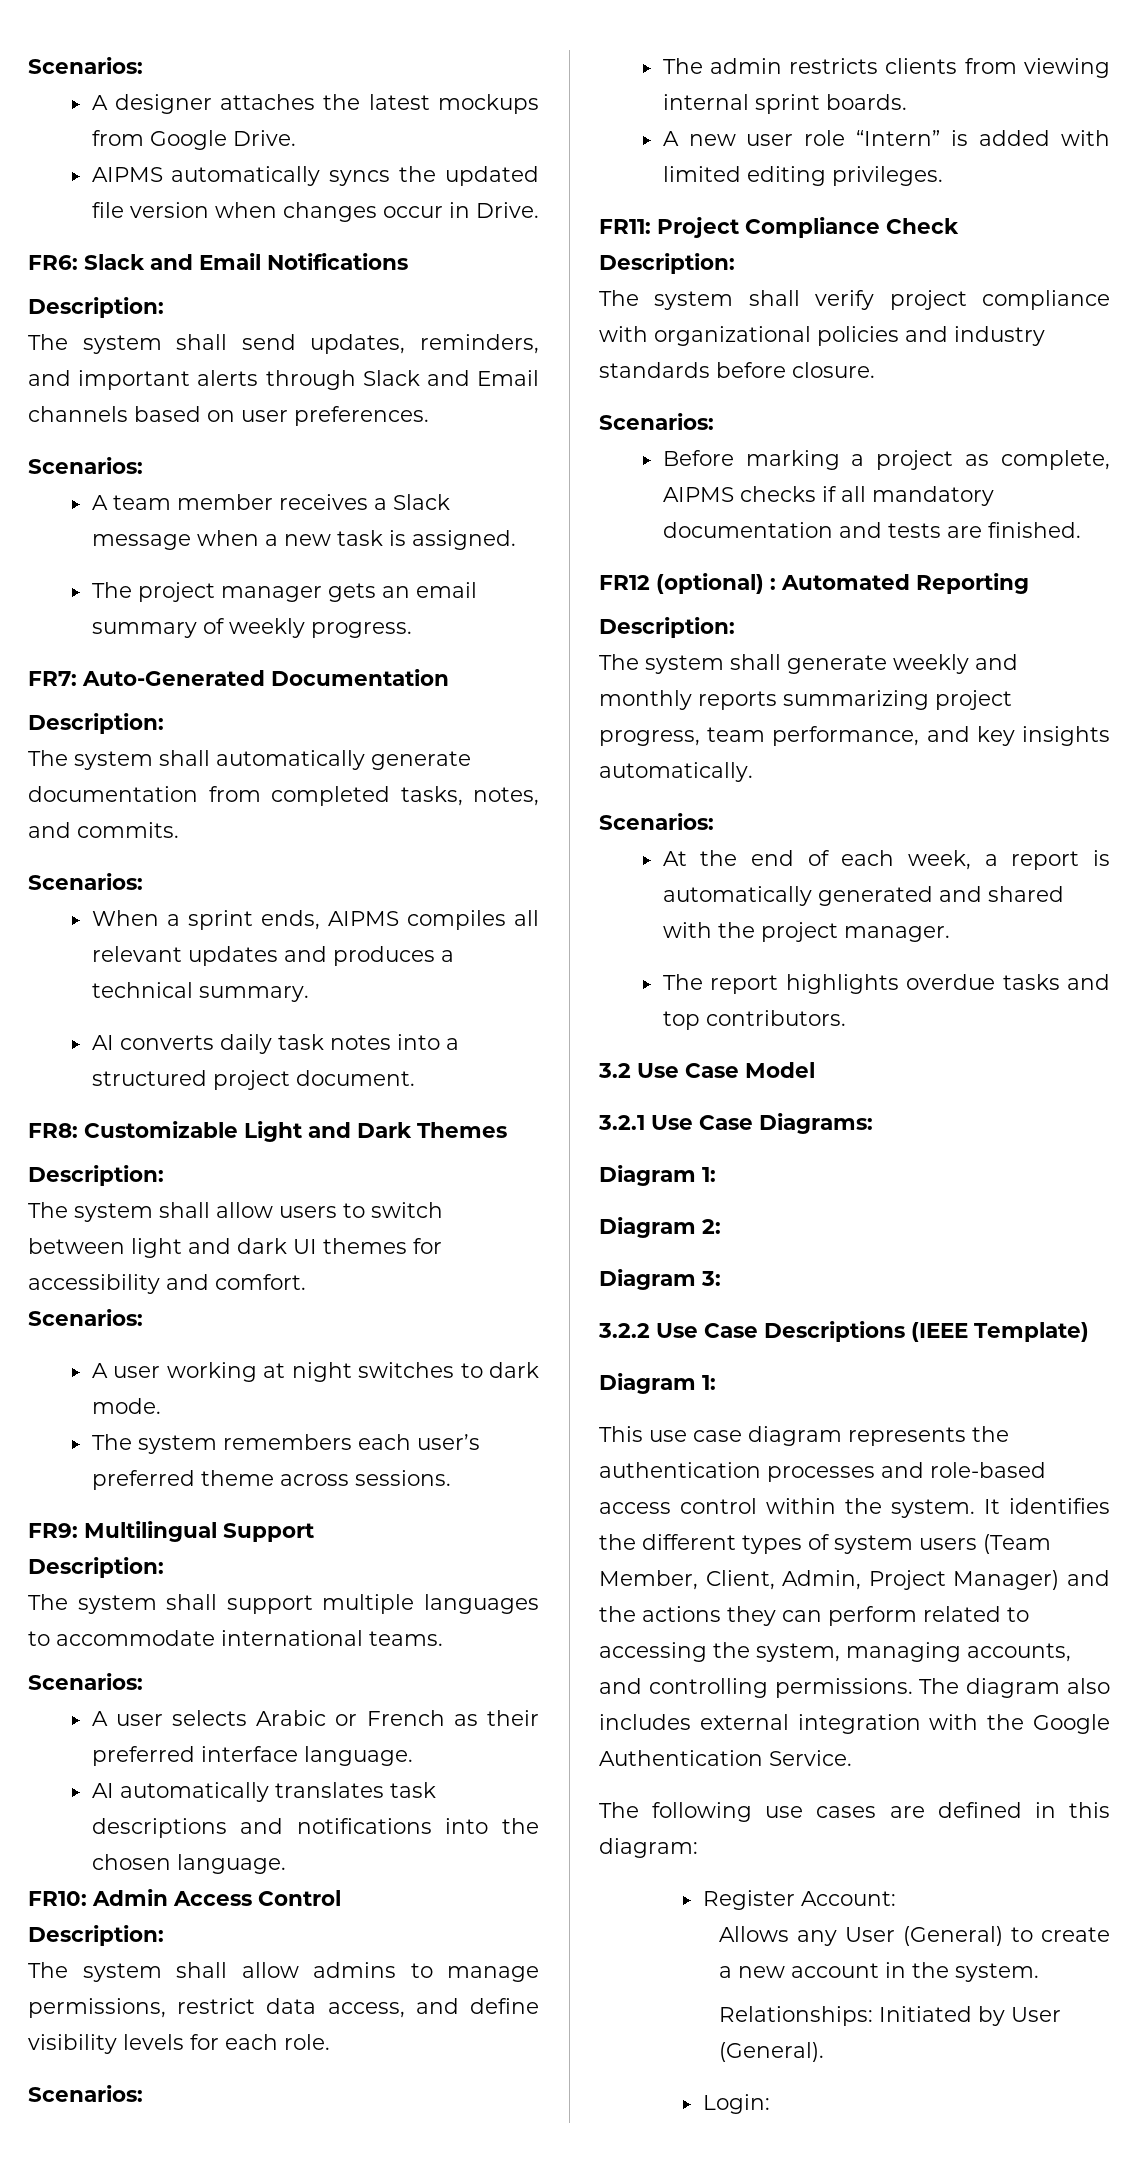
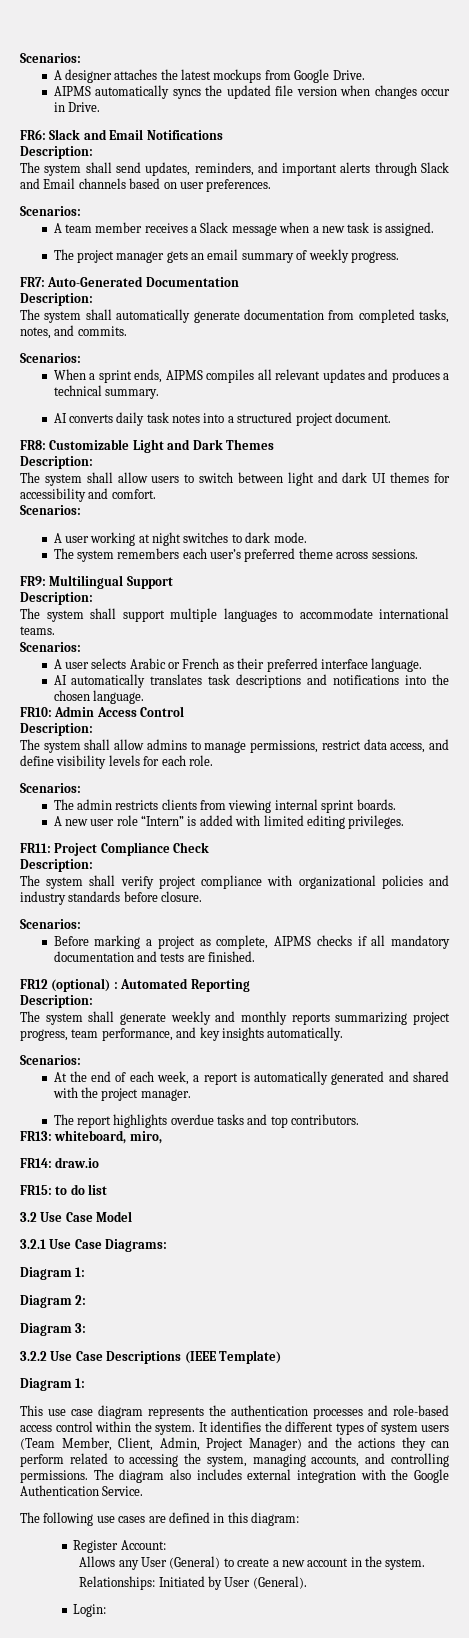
+ FR13: whiteboard, miro,
+ FR14: draw.io
+ FR15: to do list

